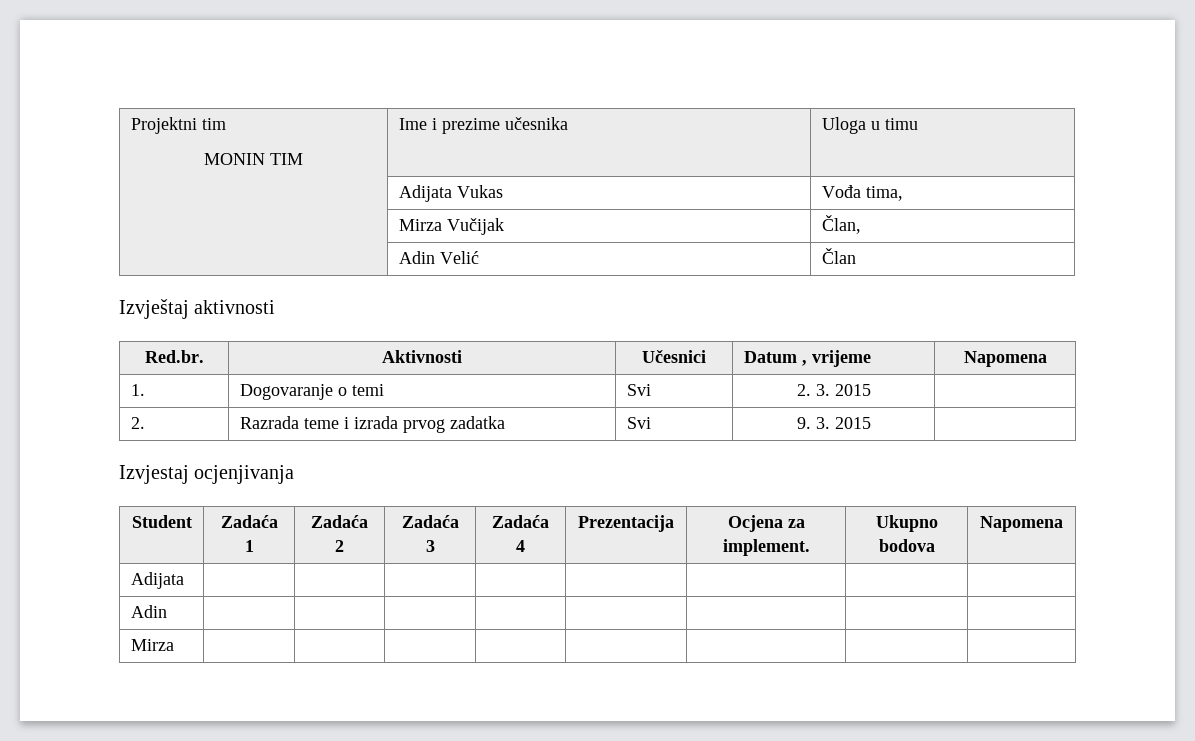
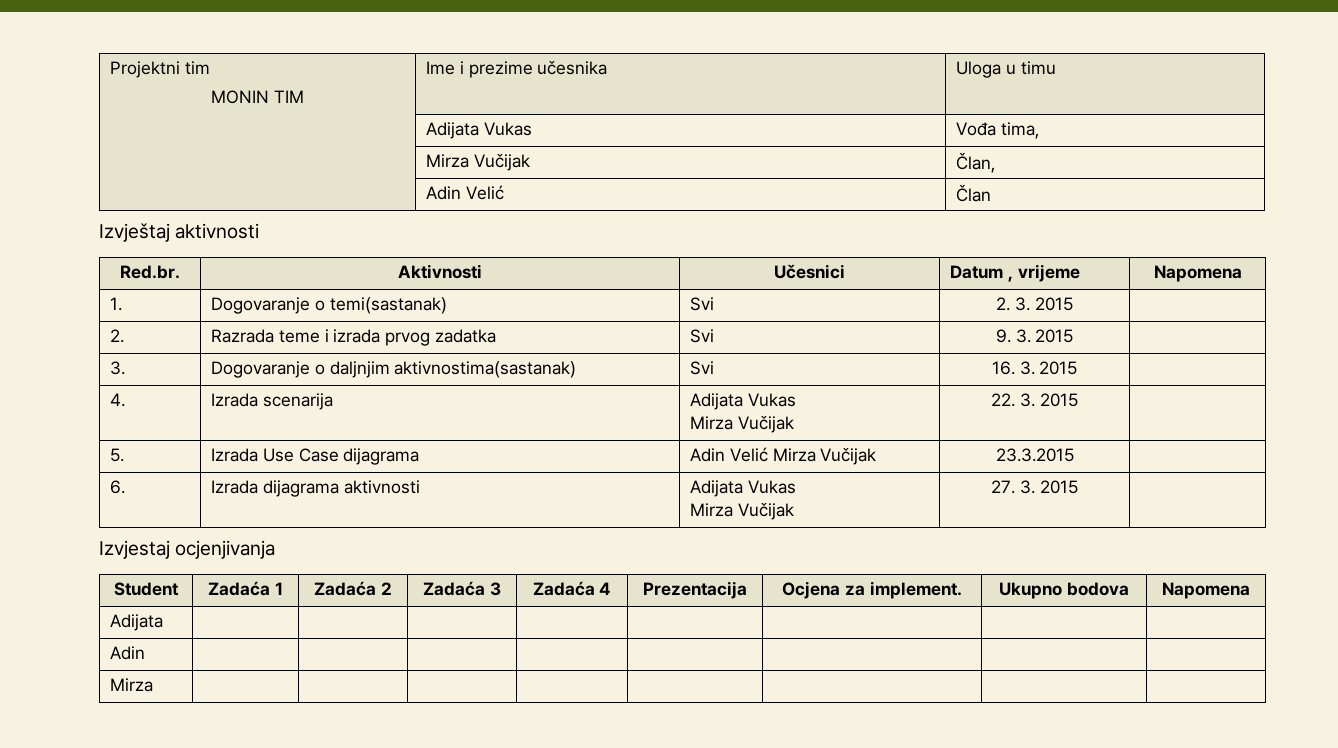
- 1. | Dogovaranje o temi | Svi | 2. 3. 2015 |
+ 1. | Dogovaranje o temi(sastanak) | Svi | 2. 3. 2015 |
+ 3. | Dogovaranje o daljnjim aktivnostima(sastanak) | Svi | 16. 3. 2015 |
+ 4. | Izrada scenarija | Adijata Vukas
+ Mirza Vučijak | 22. 3. 2015 |
+ 5. | Izrada Use Case dijagrama | Adin Velić Mirza Vučijak | 23.3.2015 |
+ 6. | Izrada dijagrama aktivnosti | Adijata Vukas
+ Mirza Vučijak | 27. 3. 2015 |

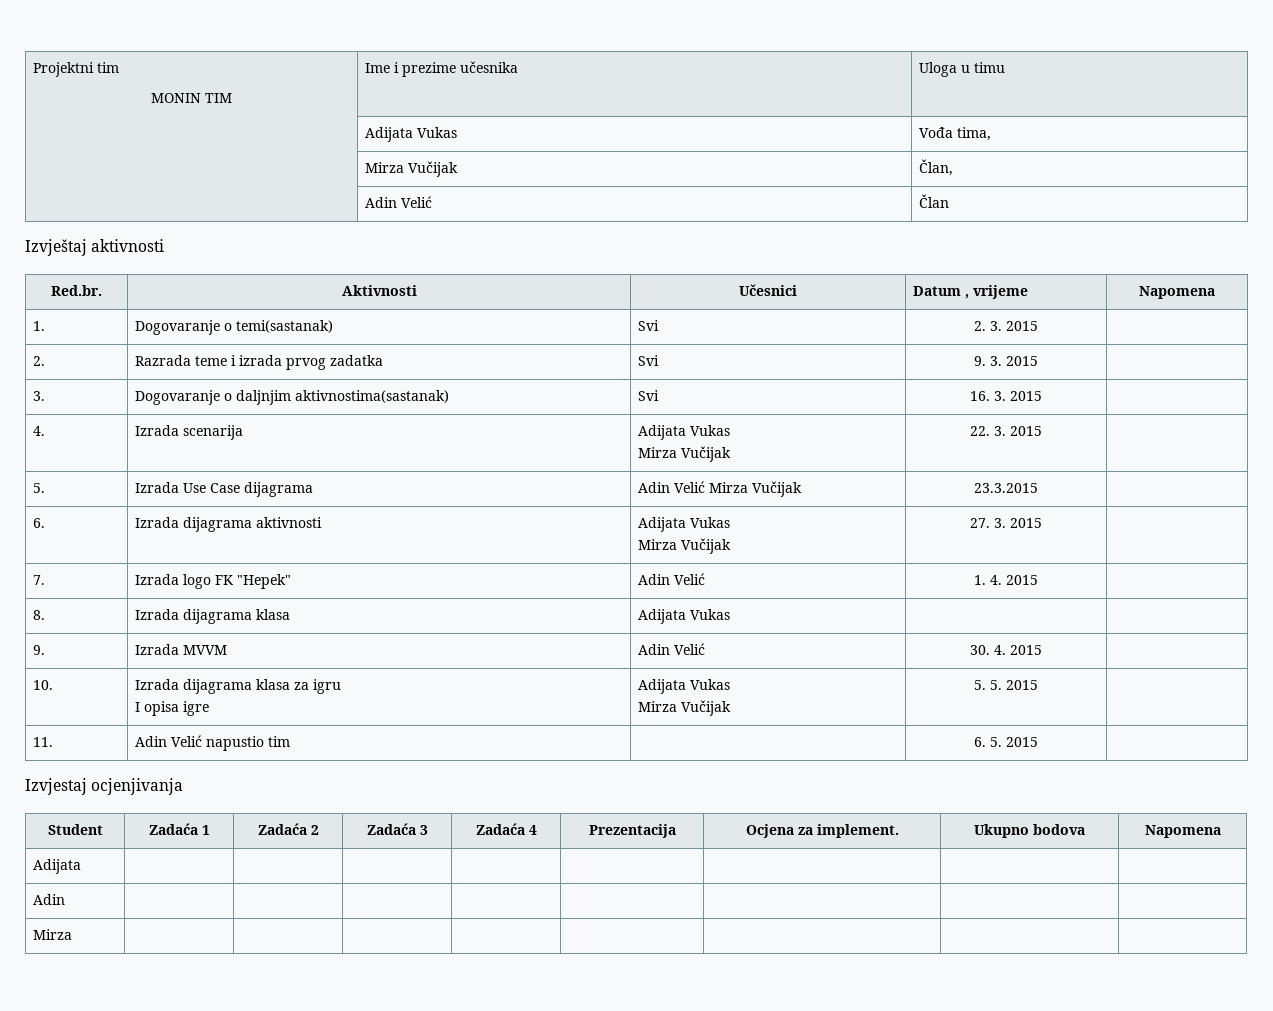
+ 7. | Izrada logo FK "Hepek" | Adin Velić | 1. 4. 2015 |
+ 8. | Izrada dijagrama klasa | Adijata Vukas | |
+ 9. | Izrada MVVM | Adin Velić | 30. 4. 2015 |
+ 10. | Izrada dijagrama klasa za igru
+ I opisa igre | Adijata Vukas
+ Mirza Vučijak | 5. 5. 2015 |
+ 11. | Adin Velić napustio tim | | 6. 5. 2015 |

